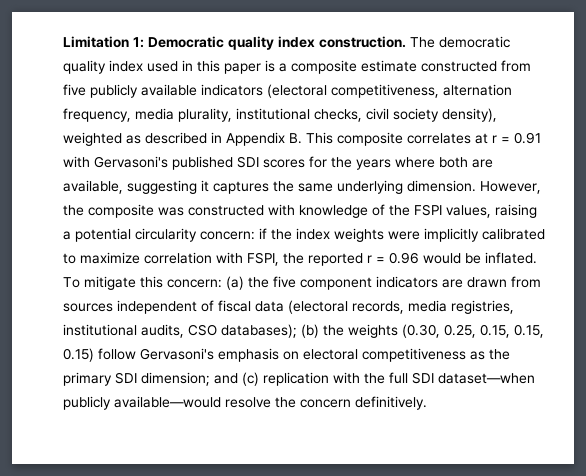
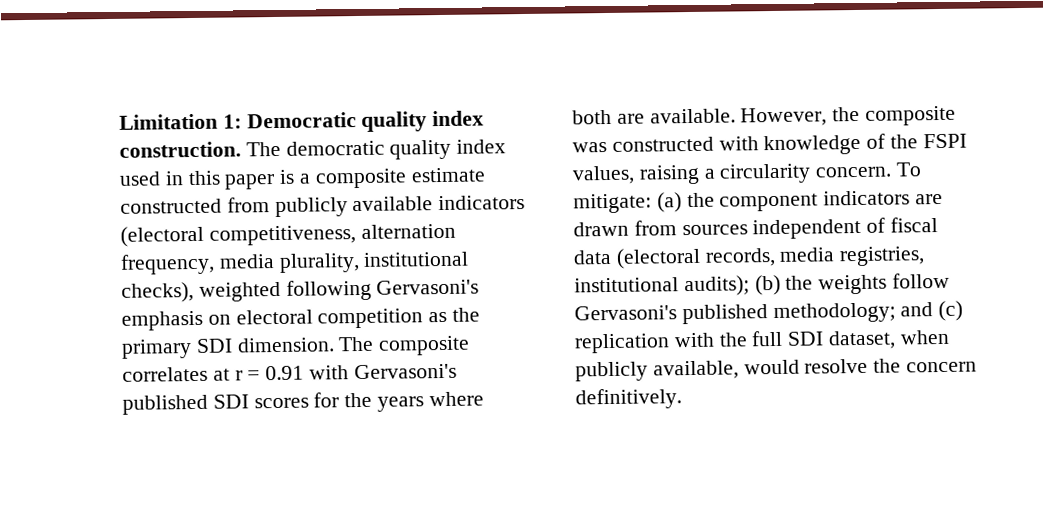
- The democratic quality index used in this paper is a composite estimate constructed from five publicly available indicators (electoral competitiveness, alternation frequency, media plurality, institutional checks, civil society density), weighted as described in Appendix B. This composite correlates at r = 0.91 with Gervasoni's published SDI scores for the years where both are available, suggesting it captures the same underlying dimension.
+ The democratic quality index used in this paper is a composite estimate constructed from publicly available indicators (electoral competitiveness, alternation frequency, media plurality, institutional checks), weighted following Gervasoni's emphasis on electoral competition as the primary SDI dimension. The composite correlates at r = 0.91 with Gervasoni's published SDI scores for the years where both are available.
- However, the composite was constructed with knowledge of the FSPI values, raising a potential circularity concern: if the index weights were implicitly calibrated to maximize correlation with FSPI, the reported r = 0.96 would be inflated. To mitigate this concern: (a) the five component indicators are drawn from sources independent of fiscal data (electoral records, media registries, institutional audits, CSO databases); (b) the weights (0.30, 0.25, 0.15, 0.15, 0.15) follow Gervasoni's emphasis on electoral competitiveness as the primary SDI dimension; and (c) replication with the full SDI dataset—when publicly available—would resolve the concern definitively.
+ However, the composite was constructed with knowledge of the FSPI values, raising a circularity concern. To mitigate: (a) the component indicators are drawn from sources independent of fiscal data (electoral records, media registries, institutional audits); (b) the weights follow Gervasoni's published methodology; and (c) replication with the full SDI dataset, when publicly available, would resolve the concern definitively.

